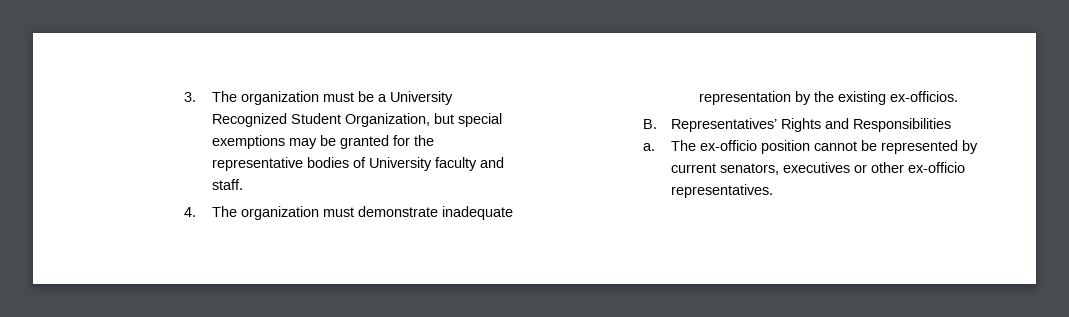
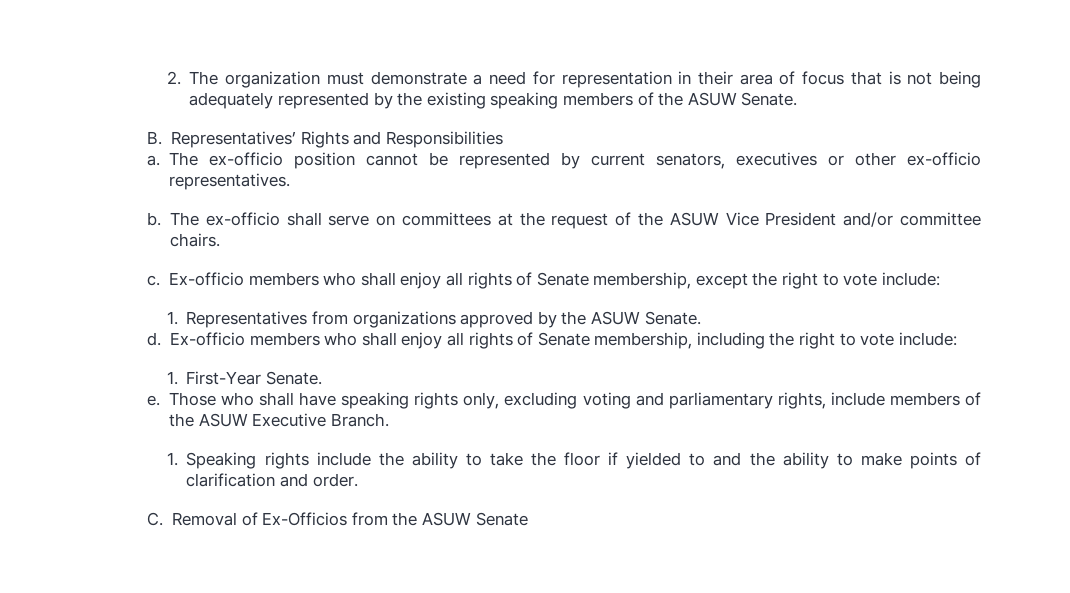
- 3. The organization must be a University Recognized Student Organization, but special exemptions may be granted for the representative bodies of University faculty and staff.
- 4. The organization must demonstrate inadequate representation by the existing ex-officios.
+ 2. The organization must demonstrate a need for representation in their area of focus that is not being adequately represented by the existing speaking members of the ASUW Senate.
+ b. The ex-officio shall serve on committees at the request of the ASUW Vice President and/or committee chairs.
+ c. Ex-officio members who shall enjoy all rights of Senate membership, except the right to vote include:
+ 1. Representatives from organizations approved by the ASUW Senate.
+ d. Ex-officio members who shall enjoy all rights of Senate membership, including the right to vote include:
+ 1. First-Year Senate.
+ e. Those who shall have speaking rights only, excluding voting and parliamentary rights, include members of the ASUW Executive Branch.
+ 1. Speaking rights include the ability to take the floor if yielded to and the ability to make points of clarification and order.
+ C. Removal of Ex-Officios from the ASUW Senate

